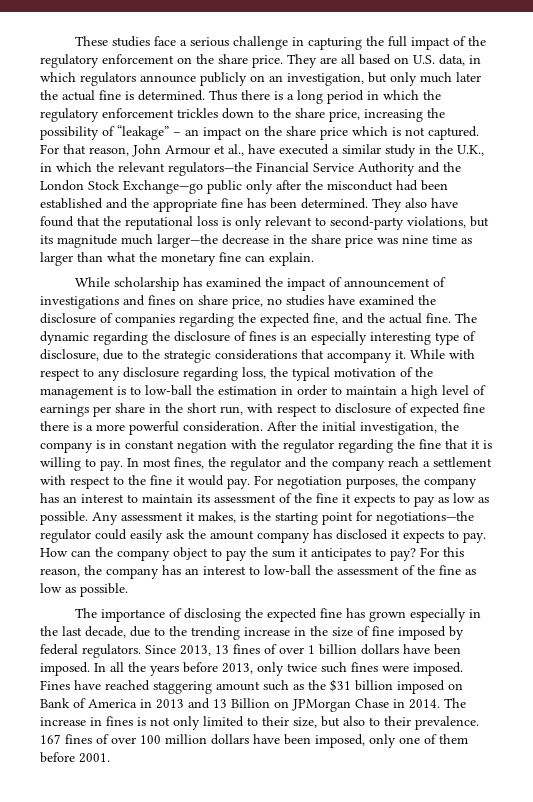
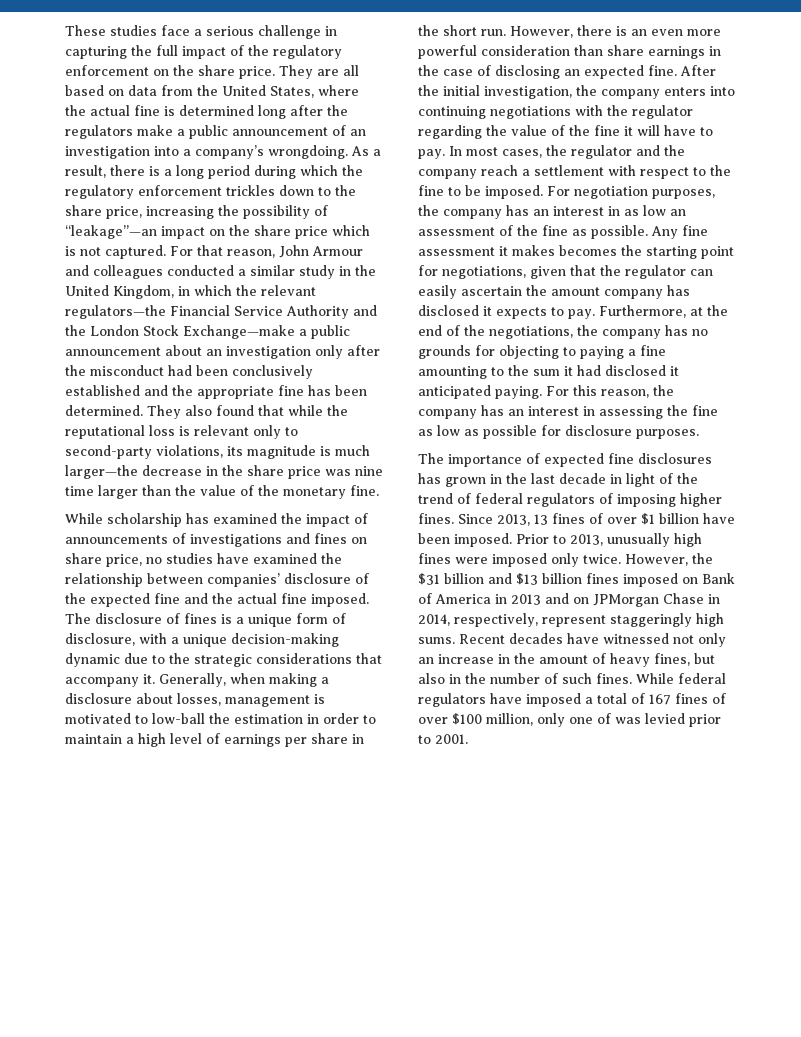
- They are all based on U.S. data, in which regulators announce publicly on an investigation, but only much later the actual fine is determined. Thus there is a long period in which the regulatory enforcement trickles down to the share price, increasing the possibility of “leakage” – an impact on the share price which is not captured.
+ They are all based on data from the United States, where the actual fine is determined long after the regulators make a public announcement of an investigation into a company’s wrongdoing. As a result, there is a long period during which the regulatory enforcement trickles down to the share price, increasing the possibility of “leakage”—an impact on the share price which is not captured.
- For that reason, John Armour et al., have executed a similar study in the U.K., in which the relevant regulators—the Financial Service Authority and the London Stock Exchange—go public only after the misconduct had been established and the appropriate fine has been determined.
+ For that reason, John Armour and colleagues conducted a similar study in the United Kingdom, in which the relevant regulators—the Financial Service Authority and the London Stock Exchange—make a public announcement about an investigation only after the misconduct had been conclusively established and the appropriate fine has been determined.
- They also have found that the reputational loss is only relevant to second-party violations, but its magnitude much larger—the decrease in the share price was nine time as larger than what the monetary fine can explain.
+ They also found that while the reputational loss is relevant only to second-party violations, its magnitude is much larger—the decrease in the share price was nine time larger than the value of the monetary fine.
- While scholarship has examined the impact of announcement of investigations and fines on share price, no studies have examined the disclosure of companies regarding the expected fine, and the actual fine. The dynamic regarding the disclosure of fines is an especially interesting type of disclosure, due to the strategic considerations that accompany it.
+ While scholarship has examined the impact of announcements of investigations and fines on share price, no studies have examined the relationship between companies’ disclosure of the expected fine and the actual fine imposed. The disclosure of fines is a unique form of disclosure, with a unique decision-making dynamic due to the strategic considerations that accompany it.
- While with respect to any disclosure regarding loss, the typical motivation of the management is to low-ball the estimation in order to maintain a high level of earnings per share in the short run, with respect to disclosure of expected fine there is a more powerful consideration.
+ Generally, when making a disclosure about losses, management is motivated to low-ball the estimation in order to maintain a high level of earnings per share in the short run. However, there is an even more powerful consideration than share earnings in the case of disclosing an expected fine.
- After the initial investigation, the company is in constant negation with the regulator regarding the fine that it is willing to pay.
+ After the initial investigation, the company enters into continuing negotiations with the regulator regarding the value of the fine it will have to pay.
- In most fines, the regulator and the company reach a settlement with respect to the fine it would pay.
+ In most cases, the regulator and the company reach a settlement with respect to the fine to be imposed.
- For negotiation purposes, the company has an interest to maintain its assessment of the fine it expects to pay as low as possible.
+ For negotiation purposes, the company has an interest in as low an assessment of the fine as possible.
- Any assessment it makes, is the starting point for negotiations—the regulator could easily ask the amount company has disclosed it expects to pay.
+ Any fine assessment it makes becomes the starting point for negotiations, given that the regulator can easily ascertain the amount company has disclosed it expects to pay.
- How can the company object to pay the sum it anticipates to pay?
+ Furthermore, at the end of the negotiations, the company has no grounds for objecting to paying a fine amounting to the sum it had disclosed it anticipated paying.
- For this reason, the company has an interest to low-ball the assessment of the fine as low as possible.
+ For this reason, the company has an interest in assessing the fine as low as possible for disclosure purposes.
- The importance of disclosing the expected fine has grown especially in the last decade, due to the trending increase in the size of fine imposed by federal regulators.
+ The importance of expected fine disclosures has grown in the last decade in light of the trend of federal regulators of imposing higher fines.
- Since 2013, 13 fines of over 1 billion dollars have been imposed. In all the years before 2013, only twice such fines were imposed. Fines have reached staggering amount such as the $31 billion imposed on Bank of America in 2013 and 13 Billion on JPMorgan Chase in 2014. The increase in fines is not only limited to their size, but also to their prevalence. 167 fines of over 100 million dollars have been imposed, only one of them before 2001.
+ Since 2013, 13 fines of over $1 billion have been imposed. Prior to 2013, unusually high fines were imposed only twice. However, the $31 billion and $13 billion fines imposed on Bank of America in 2013 and on JPMorgan Chase in 2014, respectively, represent staggeringly high sums. Recent decades have witnessed not only an increase in the amount of heavy fines, but also in the number of such fines. While federal regulators have imposed a total of 167 fines of over $100 million, only one of was levied prior to 2001.

